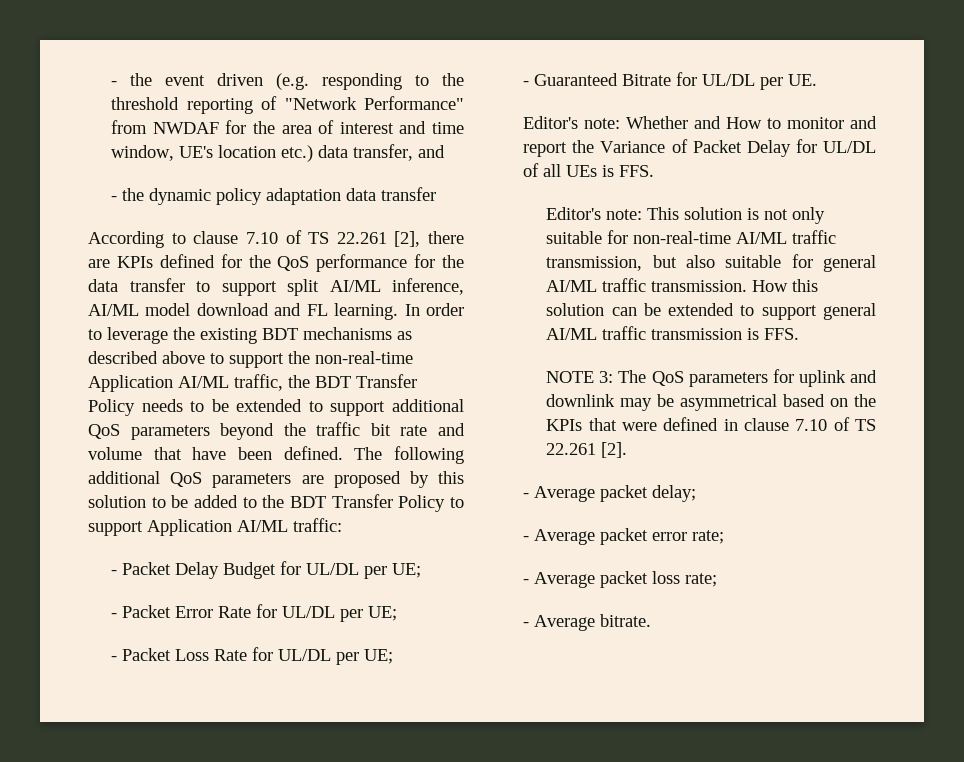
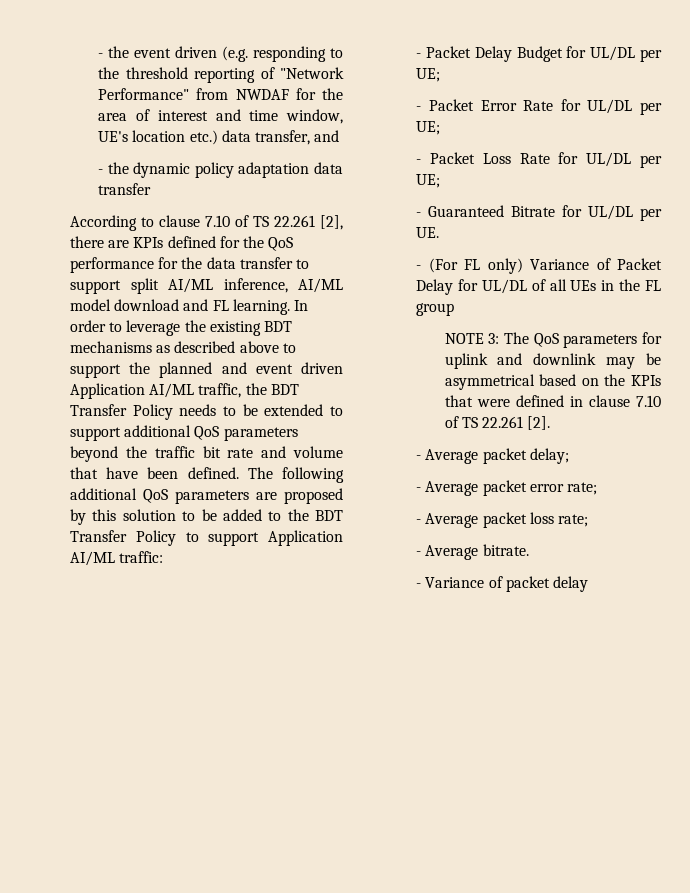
- In order to leverage the existing BDT mechanisms as described above to support the non-real-time Application AI/ML traffic, the BDT Transfer Policy needs to be extended to support additional QoS parameters beyond the traffic bit rate and volume that have been defined.
+ In order to leverage the existing BDT mechanisms as described above to support the planned and event driven Application AI/ML traffic, the BDT Transfer Policy needs to be extended to support additional QoS parameters beyond the traffic bit rate and volume that have been defined.
- Editor's note: Whether and How to monitor and report the Variance of Packet Delay for UL/DL of all UEs is FFS.
- Editor's note: This solution is not only suitable for non-real-time AI/ML traffic transmission, but also suitable for general AI/ML traffic transmission. How this solution can be extended to support general AI/ML traffic transmission is FFS.
+ - (For FL only) Variance of Packet Delay for UL/DL of all UEs in the FL group
+ - Variance of packet delay

